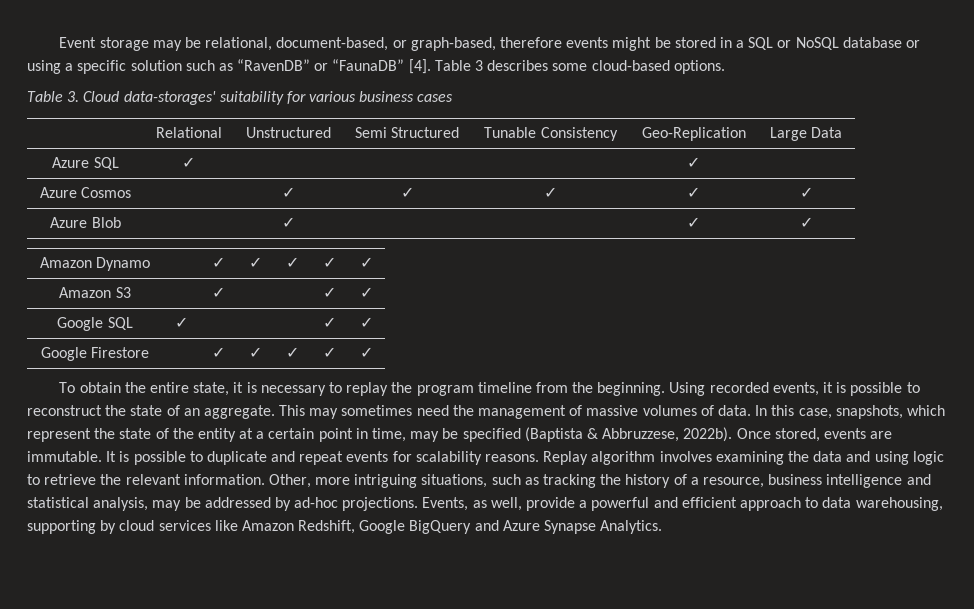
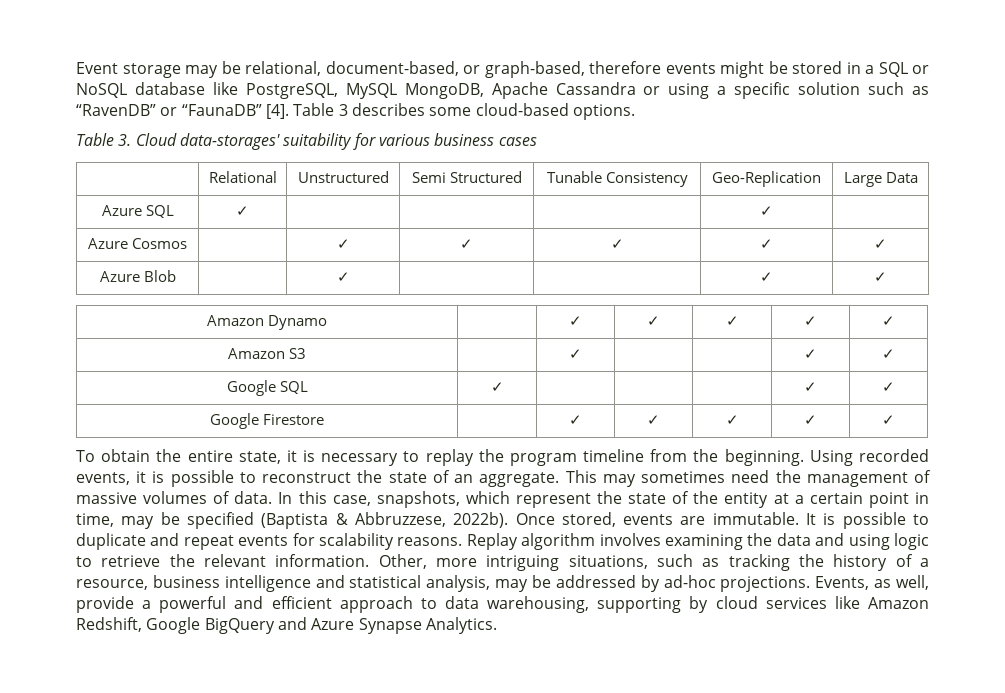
- Event storage may be relational, document-based, or graph-based, therefore events might be stored in a SQL or NoSQL database or using a specific solution such as “RavenDB” or “FaunaDB” [4].
+ Event storage may be relational, document-based, or graph-based, therefore events might be stored in a SQL or NoSQL database like PostgreSQL, MySQL MongoDB, Apache Cassandra or using a specific solution such as “RavenDB” or “FaunaDB” [4].

